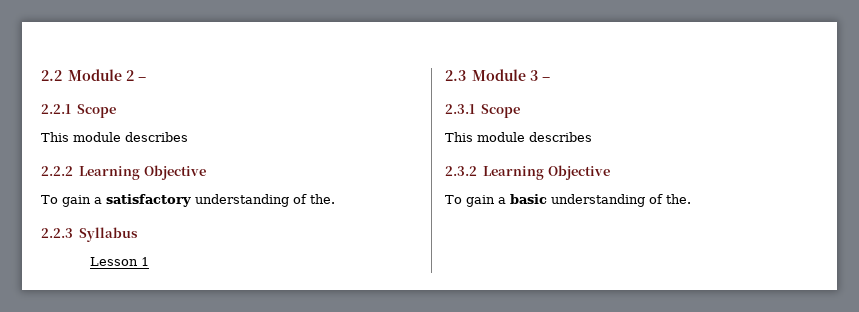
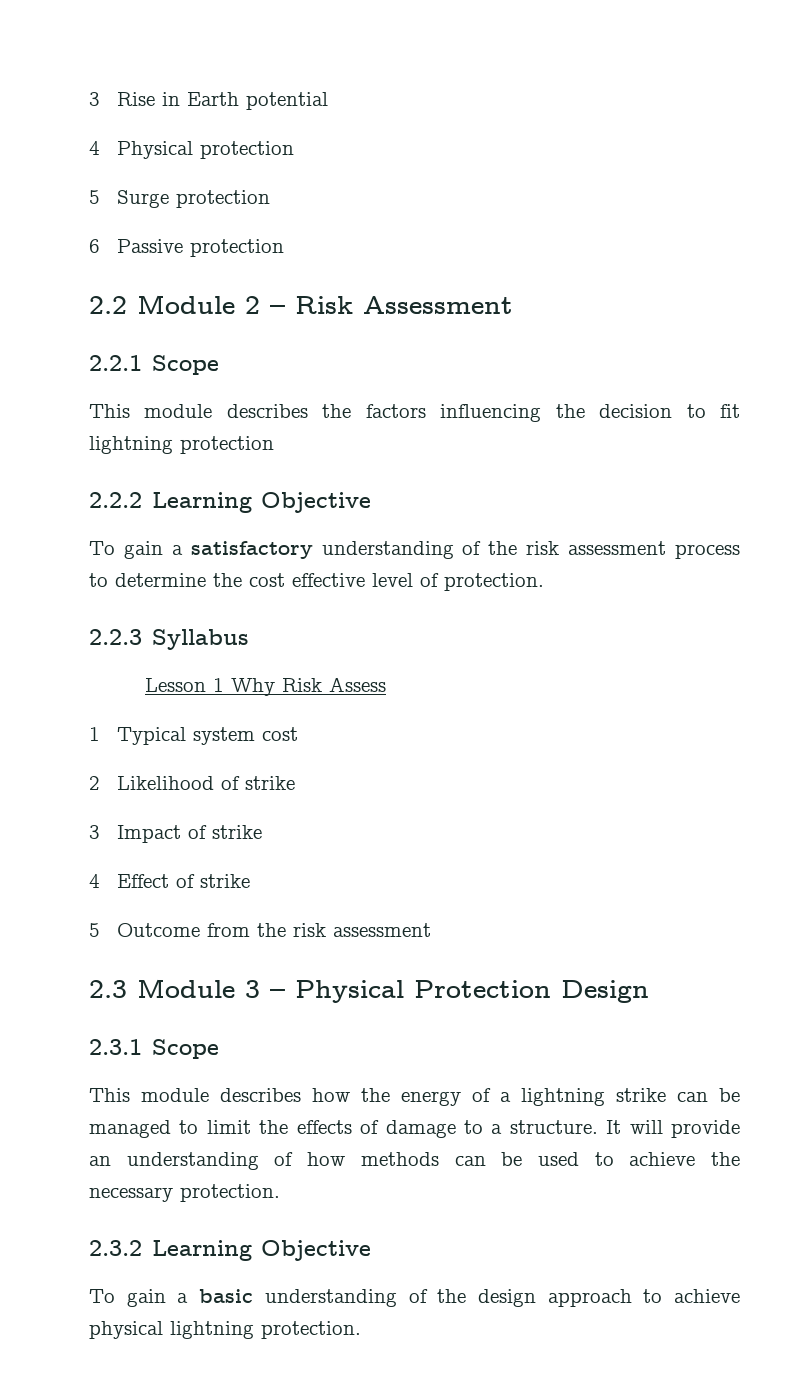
+ 3 Rise in Earth potential
+ 4 Physical protection
+ 5 Surge protection
+ 6 Passive protection
- 2.2 Module 2 –
+ 2.2 Module 2 – Risk Assessment
  2.2.1 Scope
- This module describes
+ This module describes the factors influencing the decision to fit lightning protection
- To gain a satisfactory understanding of the.
+ To gain a satisfactory understanding of the risk assessment process to determine the cost effective level of protection.
  2.2.3 Syllabus
- Lesson 1
+ Lesson 1 Why Risk Assess
+ 1 Typical system cost
+ 2 Likelihood of strike
+ 3 Impact of strike
+ 4 Effect of strike
+ 5 Outcome from the risk assessment
- 2.3 Module 3 –
+ 2.3 Module 3 – Physical Protection Design
  2.3.1 Scope
- This module describes
+ This module describes how the energy of a lightning strike can be managed to limit the effects of damage to a structure. It will provide an understanding of how methods can be used to achieve the necessary protection.
- To gain a basic understanding of the.
+ To gain a basic understanding of the design approach to achieve physical lightning protection.

